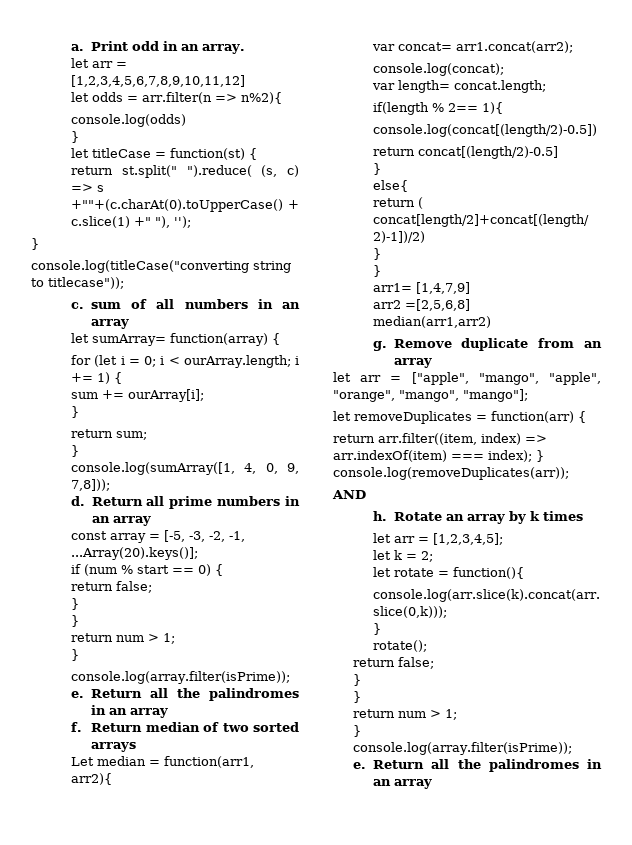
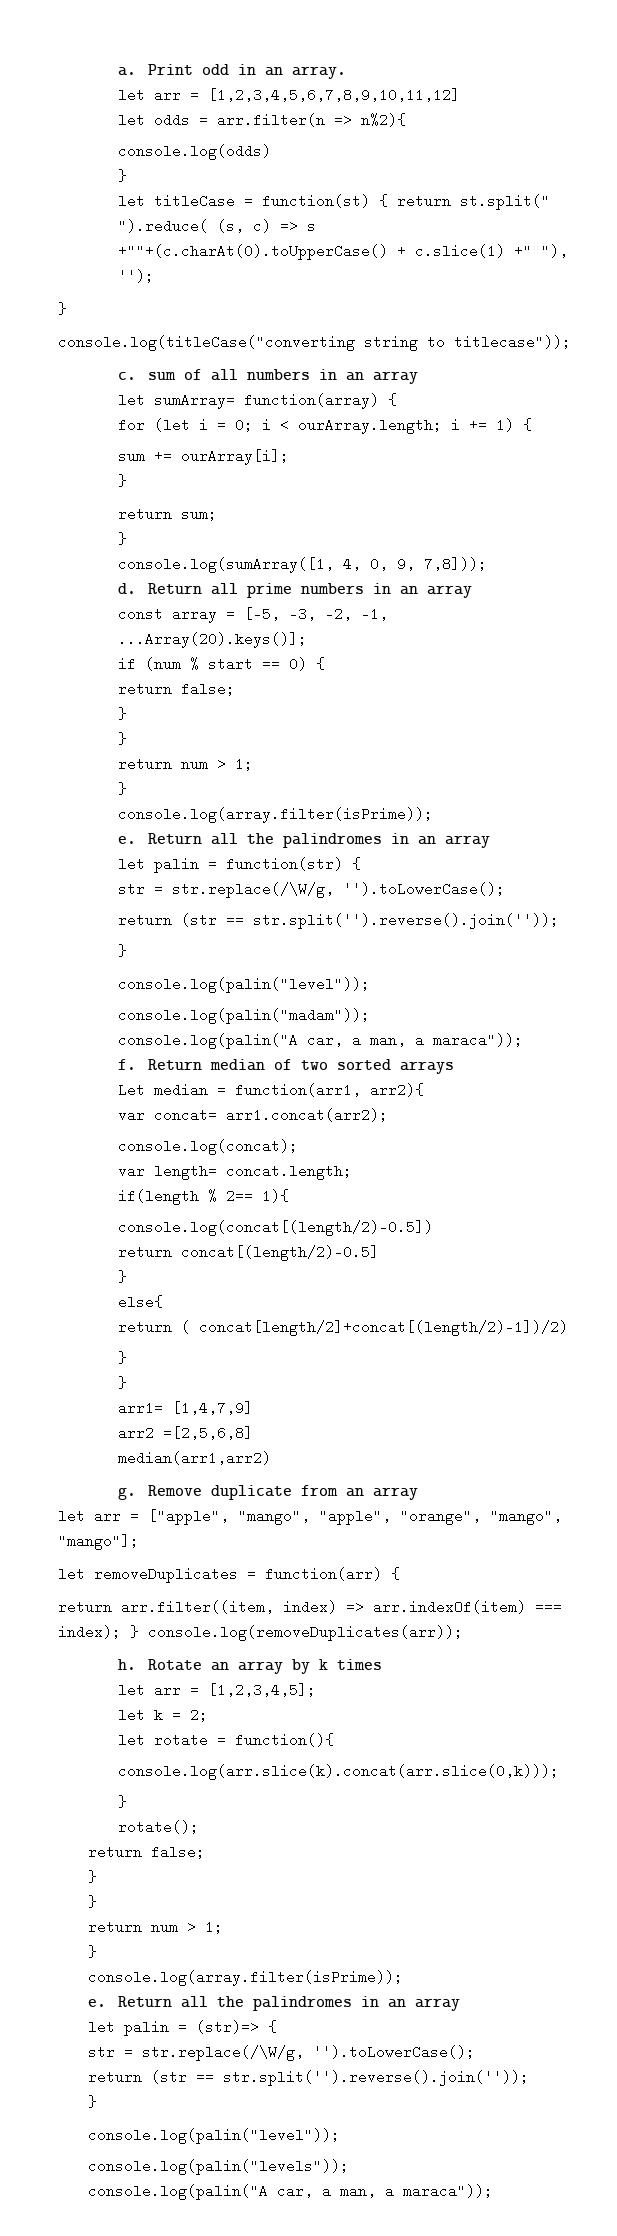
+ let palin = function(str) {
+ str = str.replace(/\W/g, '').toLowerCase();
+ return (str == str.split('').reverse().join(''));
+ }
+ console.log(palin("level"));
+ console.log(palin("madam"));
+ console.log(palin("A car, a man, a maraca"));
- AND
+ let palin = (str)=> {
+ str = str.replace(/\W/g, '').toLowerCase();
+ return (str == str.split('').reverse().join(''));
+ }
+ console.log(palin("level"));
+ console.log(palin("levels"));
+ console.log(palin("A car, a man, a maraca"));

